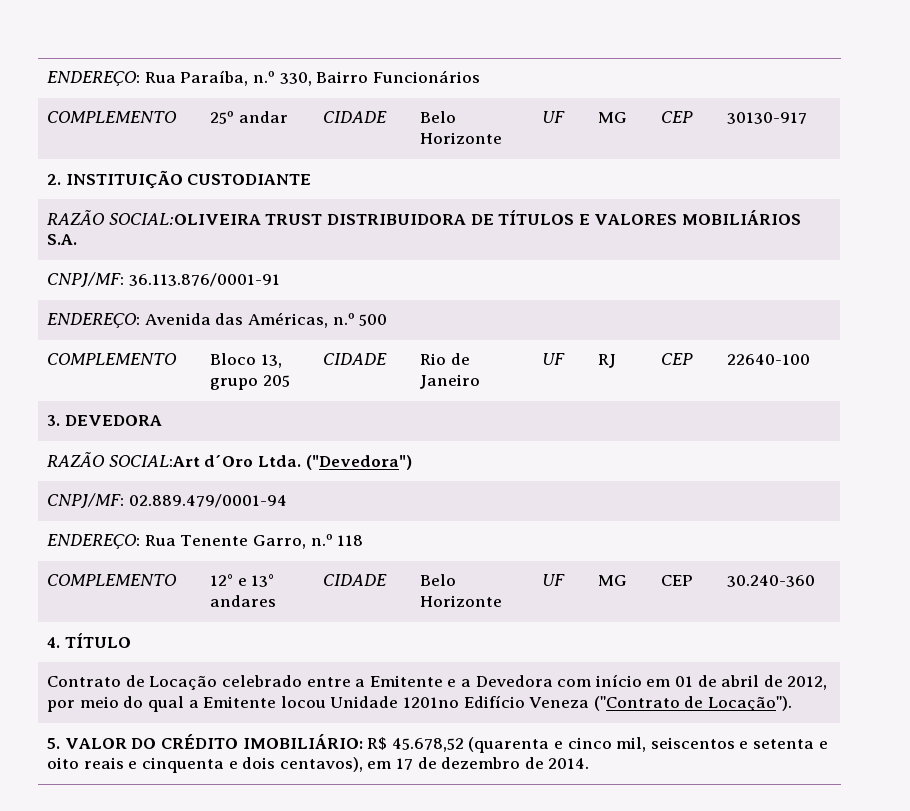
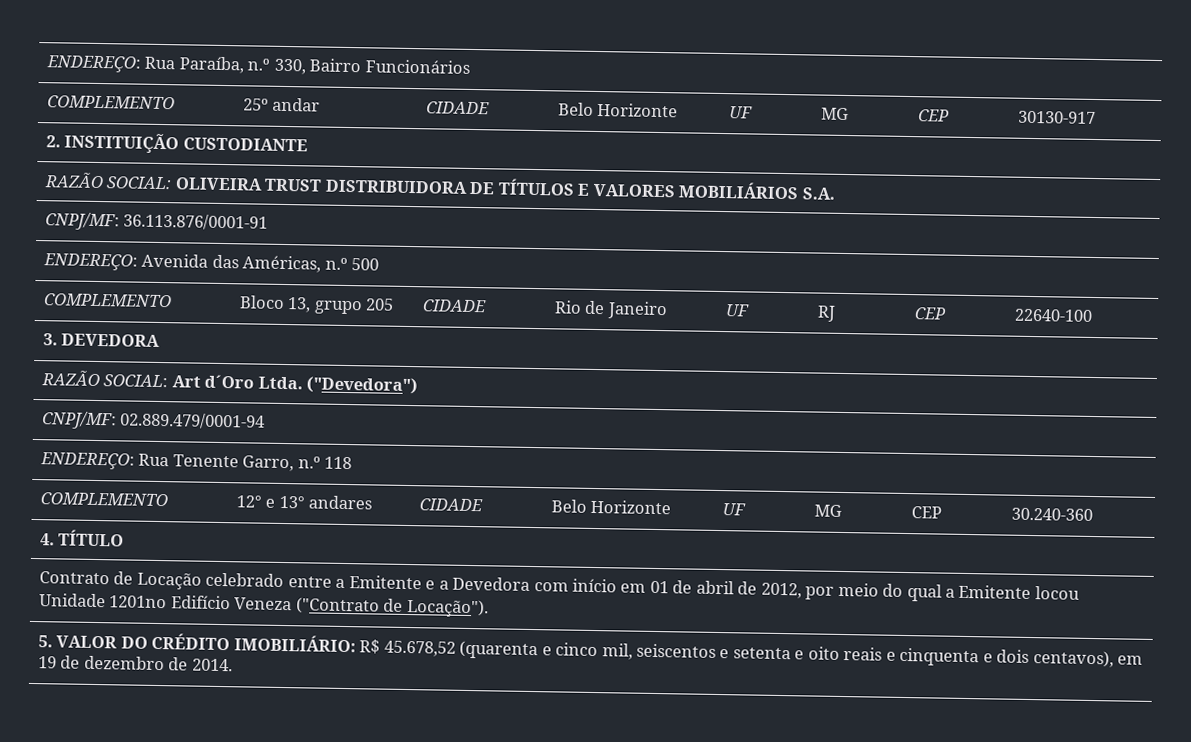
- RAZÃO SOCIAL:OLIVEIRA TRUST DISTRIBUIDORA DE TÍTULOS E VALORES MOBILIÁRIOS S.A.
+ RAZÃO SOCIAL: OLIVEIRA TRUST DISTRIBUIDORA DE TÍTULOS E VALORES MOBILIÁRIOS S.A.
- RAZÃO SOCIAL:Art d´Oro Ltda. ("Devedora")
+ RAZÃO SOCIAL: Art d´Oro Ltda. ("Devedora")
- 5. VALOR DO CRÉDITO IMOBILIÁRIO: R$ 45.678,52 (quarenta e cinco mil, seiscentos e setenta e oito reais e cinquenta e dois centavos), em 17 de dezembro de 2014.
+ 5. VALOR DO CRÉDITO IMOBILIÁRIO: R$ 45.678,52 (quarenta e cinco mil, seiscentos e setenta e oito reais e cinquenta e dois centavos), em 19 de dezembro de 2014.

